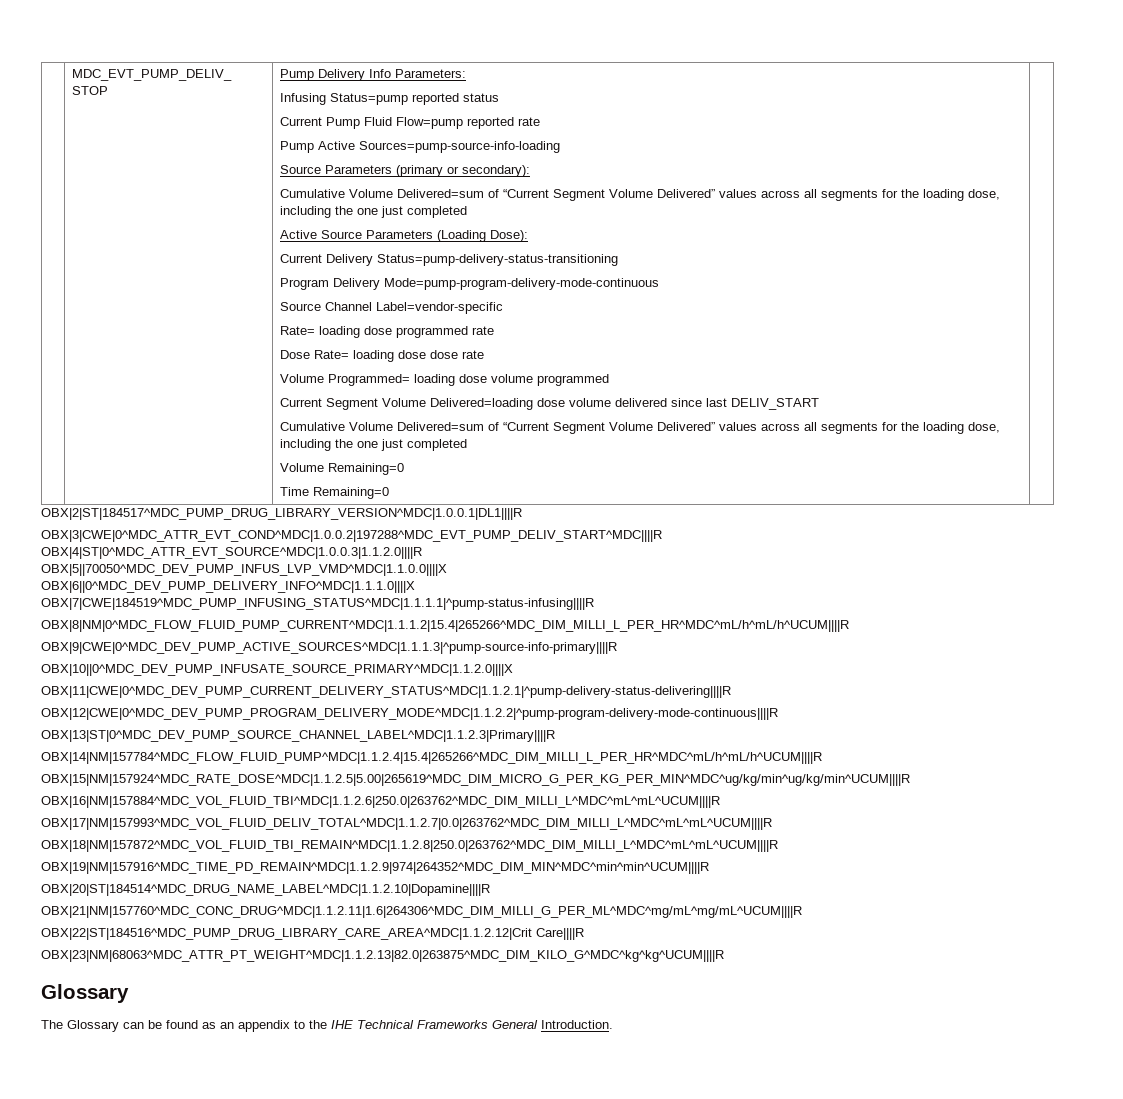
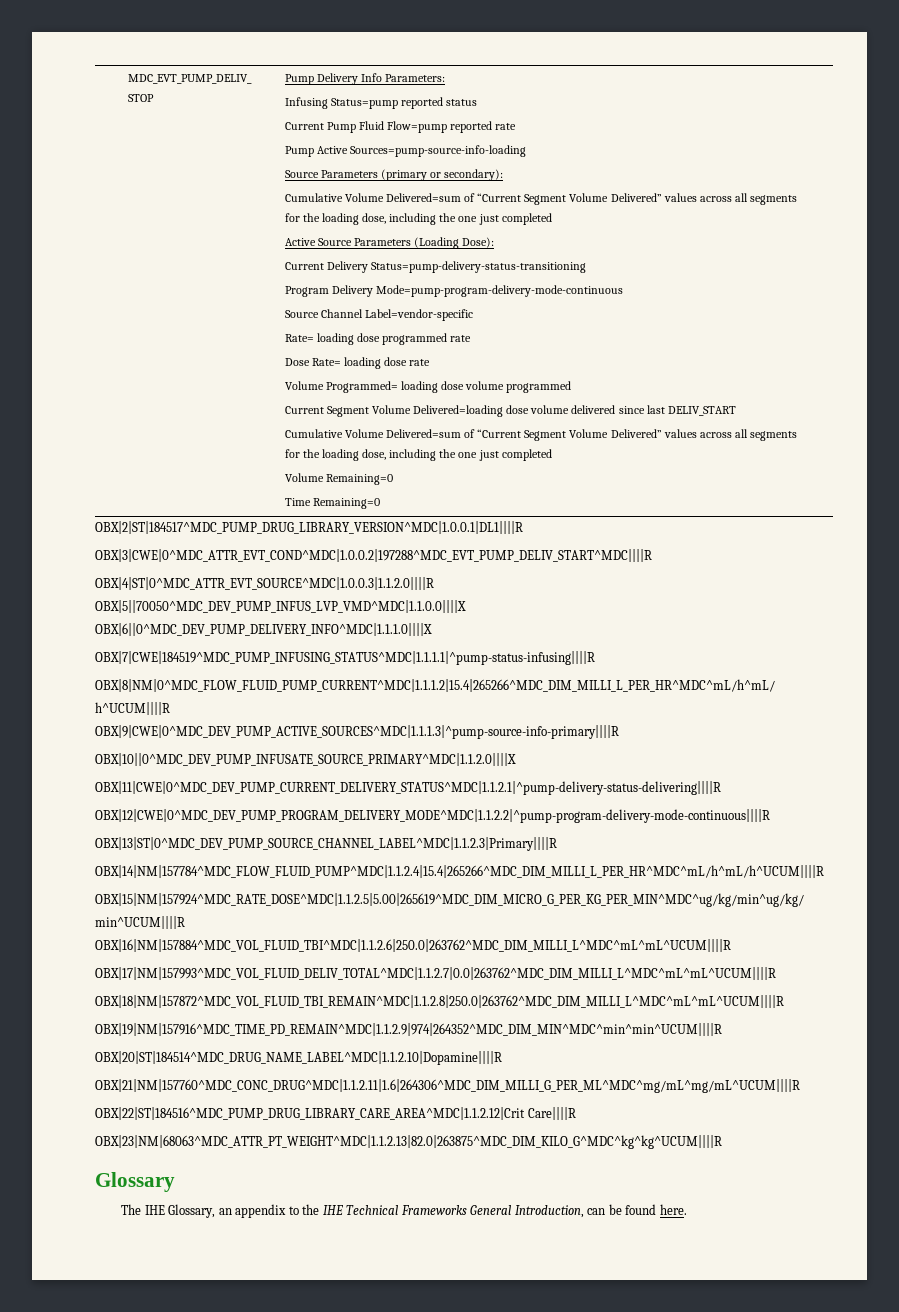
- Dose Rate= loading dose dose rate
+ Dose Rate= loading dose rate
- The Glossary can be found as an appendix to the IHE Technical Frameworks General Introduction.
+ The IHE Glossary, an appendix to the IHE Technical Frameworks General Introduction, can be found here.

